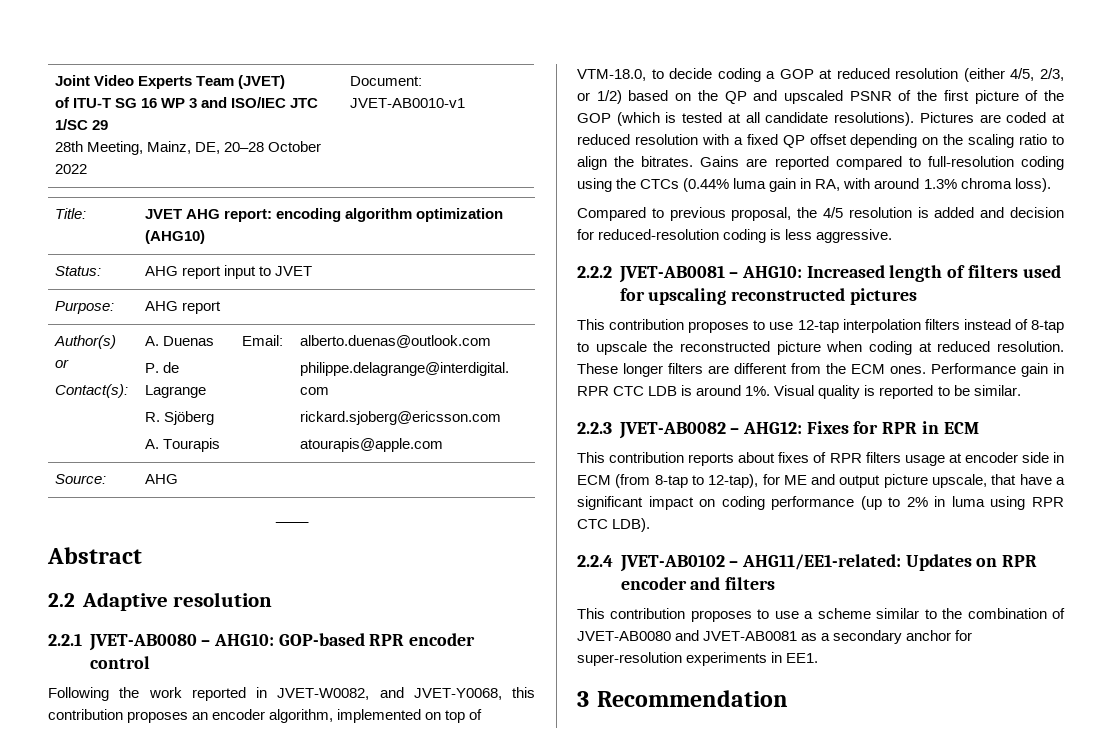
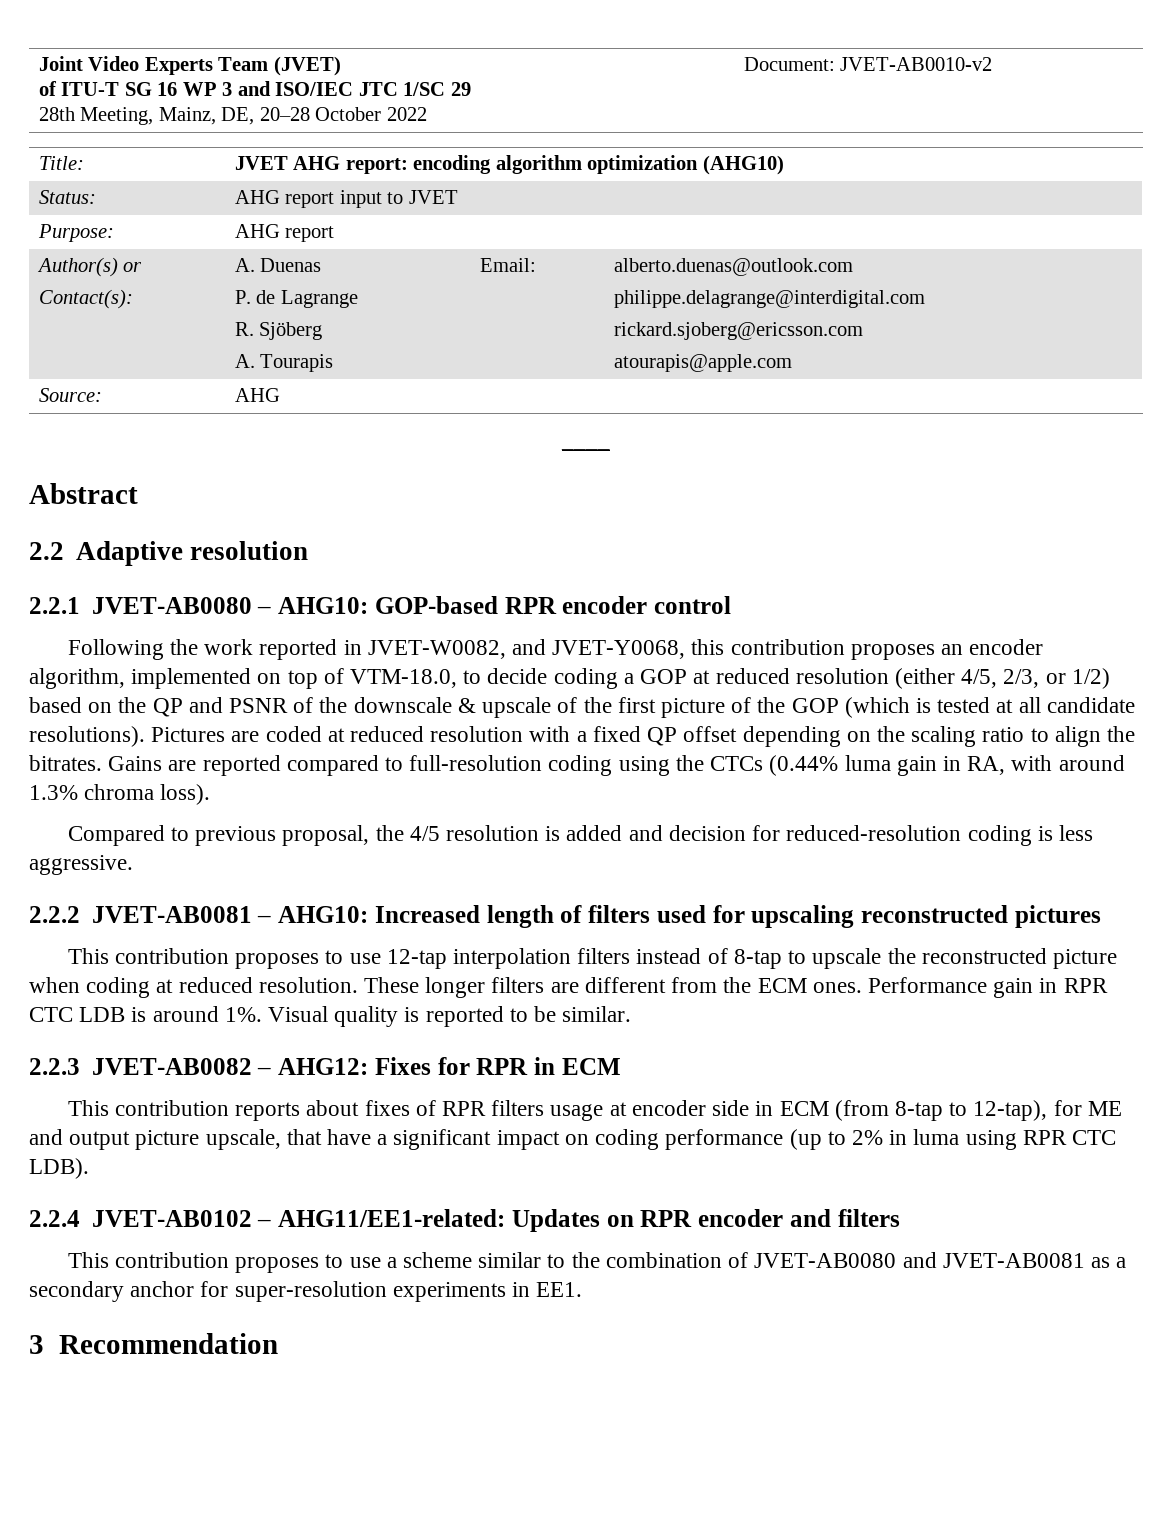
  Joint Video Experts Team (JVET)
  of ITU-T SG 16 WP 3 and ISO/IEC JTC 1/SC 29
- 28th Meeting, Mainz, DE, 20–28 October 2022 | Document: JVET-AB0010-v1
+ 28th Meeting, Mainz, DE, 20–28 October 2022 | Document: JVET-AB0010-v2
- Following the work reported in JVET-W0082, and JVET-Y0068, this contribution proposes an encoder algorithm, implemented on top of VTM-18.0, to decide coding a GOP at reduced resolution (either 4/5, 2/3, or 1/2) based on the QP and upscaled PSNR of the first picture of the GOP (which is tested at all candidate resolutions).
+ Following the work reported in JVET-W0082, and JVET-Y0068, this contribution proposes an encoder algorithm, implemented on top of VTM-18.0, to decide coding a GOP at reduced resolution (either 4/5, 2/3, or 1/2) based on the QP and PSNR of the downscale & upscale of the first picture of the GOP (which is tested at all candidate resolutions).

